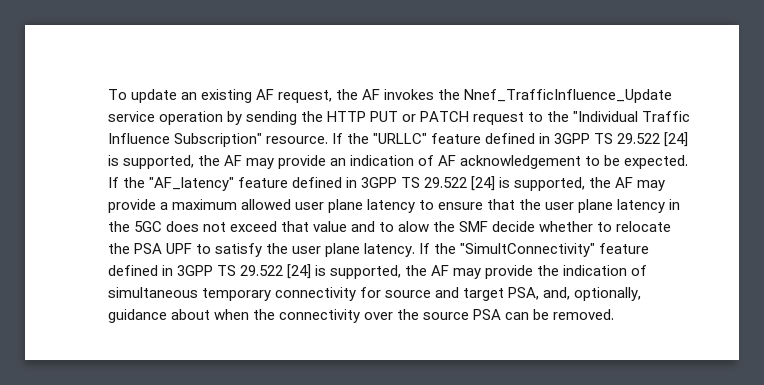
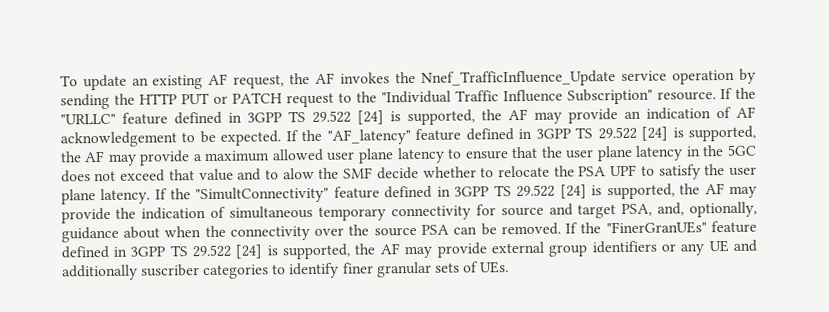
+ If the "FinerGranUEs" feature defined in 3GPP TS 29.522 [24] is supported, the AF may provide external group identifiers or any UE and additionally suscriber categories to identify finer granular sets of UEs.

